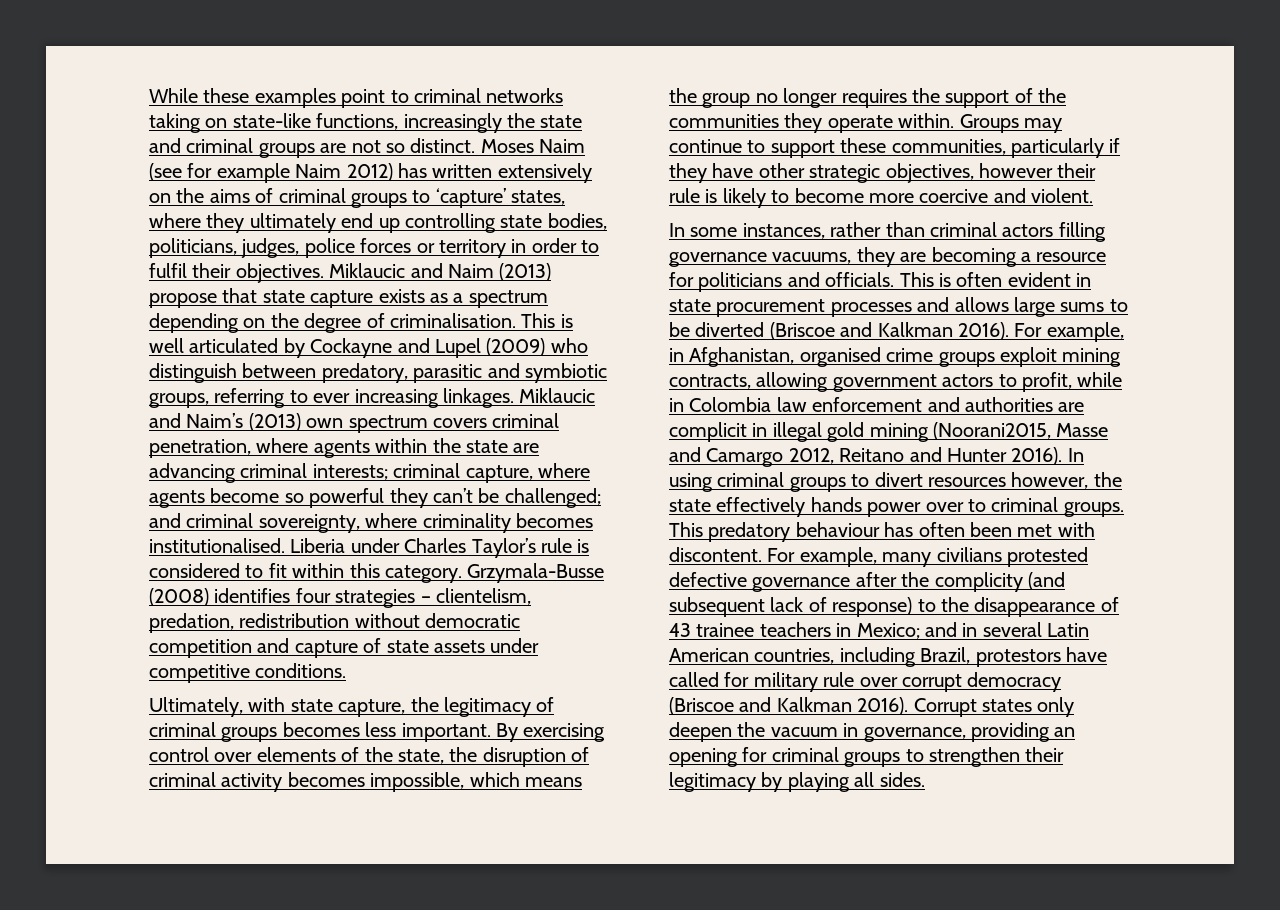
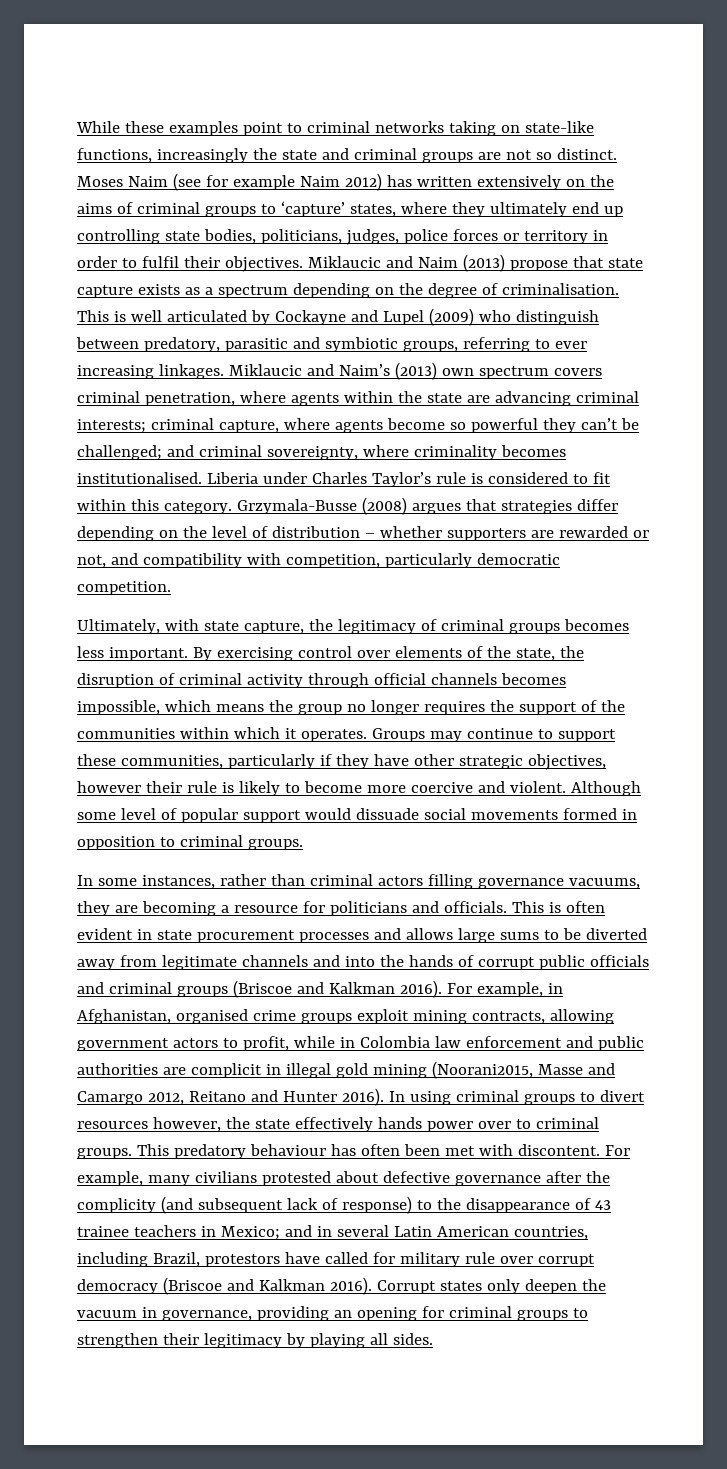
- Grzymala-Busse (2008) identifies four strategies – clientelism, predation, redistribution without democratic competition and capture of state assets under competitive conditions.
+ Grzymala-Busse (2008) argues that strategies differ depending on the level of distribution – whether supporters are rewarded or not, and compatibility with competition, particularly democratic competition.
- By exercising control over elements of the state, the disruption of criminal activity becomes impossible, which means the group no longer requires the support of the communities they operate within.
+ By exercising control over elements of the state, the disruption of criminal activity through official channels becomes impossible, which means the group no longer requires the support of the communities within which it operates.
+ Although some level of popular support would dissuade social movements formed in opposition to criminal groups.
- This is often evident in state procurement processes and allows large sums to be diverted (Briscoe and Kalkman 2016).
+ This is often evident in state procurement processes and allows large sums to be diverted away from legitimate channels and into the hands of corrupt public officials and criminal groups (Briscoe and Kalkman 2016).
- For example, in Afghanistan, organised crime groups exploit mining contracts, allowing government actors to profit, while in Colombia law enforcement and authorities are complicit in illegal gold mining (Noorani2015, Masse and Camargo 2012, Reitano and Hunter 2016).
+ For example, in Afghanistan, organised crime groups exploit mining contracts, allowing government actors to profit, while in Colombia law enforcement and public authorities are complicit in illegal gold mining (Noorani2015, Masse and Camargo 2012, Reitano and Hunter 2016).
- For example, many civilians protested defective governance after the complicity (and subsequent lack of response) to the disappearance of 43 trainee teachers in Mexico; and in several Latin American countries, including Brazil, protestors have called for military rule over corrupt democracy (Briscoe and Kalkman 2016).
+ For example, many civilians protested about defective governance after the complicity (and subsequent lack of response) to the disappearance of 43 trainee teachers in Mexico; and in several Latin American countries, including Brazil, protestors have called for military rule over corrupt democracy (Briscoe and Kalkman 2016).

